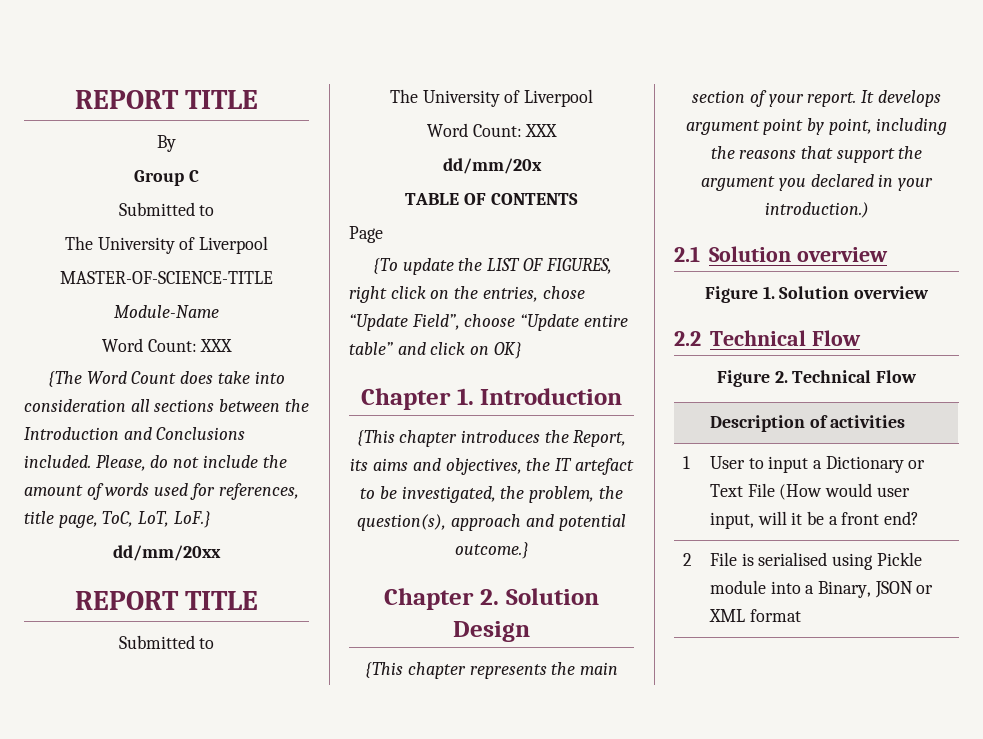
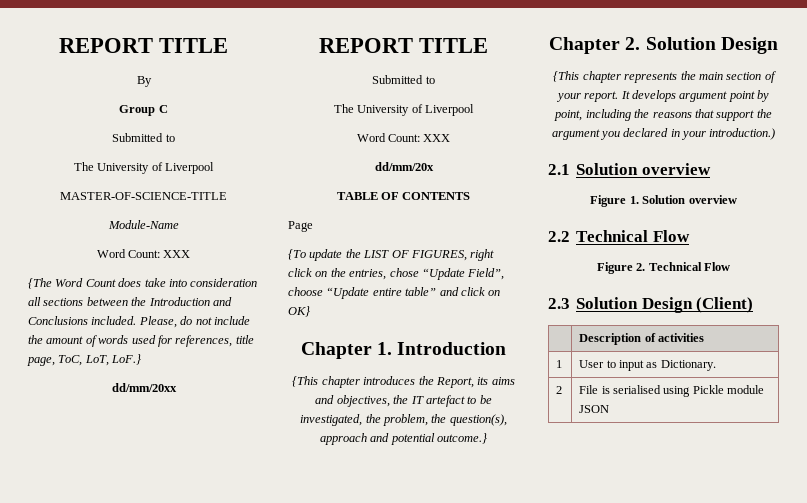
+ 2.3 Solution Design (Client)
- 1 | User to input a Dictionary or Text File (How would user input, will it be a front end?
+ 1 | User to input as Dictionary.
- 2 | File is serialised using Pickle module into a Binary, JSON or XML format
+ 2 | File is serialised using Pickle module JSON

